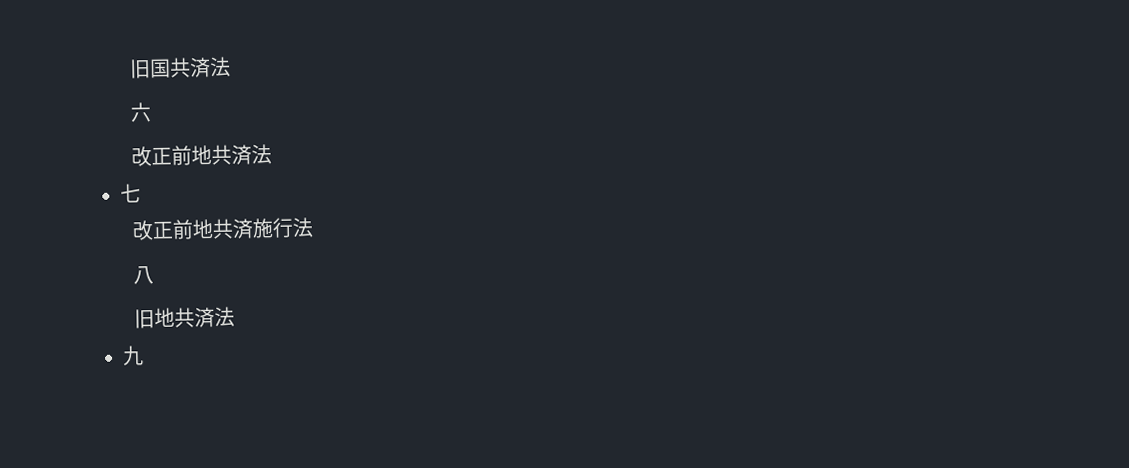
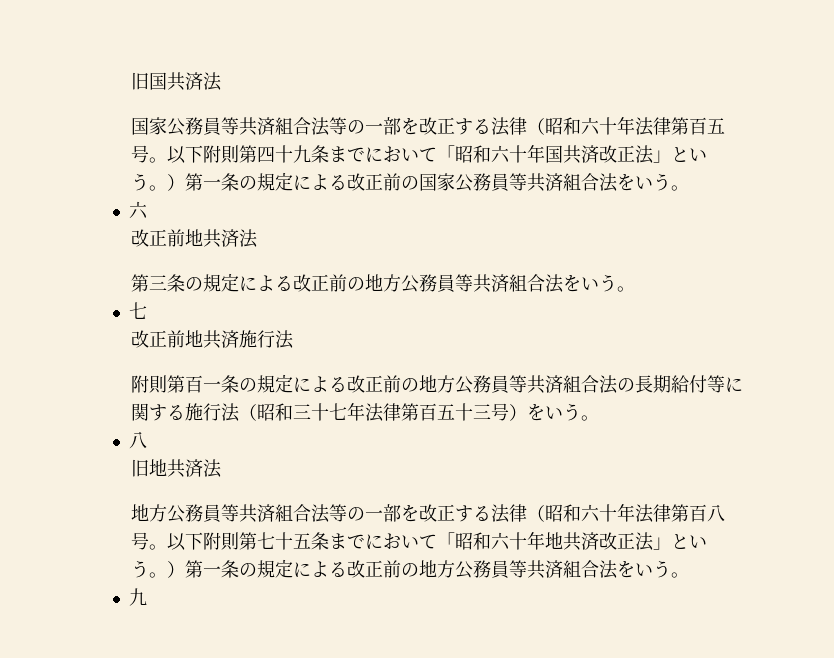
+ 国家公務員等共済組合法等の一部を改正する法律（昭和六十年法律第百五号。以下附則第四十九条までにおいて「昭和六十年国共済改正法」という。）第一条の規定による改正前の国家公務員等共済組合法をいう。
  六
  改正前地共済法
+ 第三条の規定による改正前の地方公務員等共済組合法をいう。
+ 附則第百一条の規定による改正前の地方公務員等共済組合法の長期給付等に関する施行法（昭和三十七年法律第百五十三号）をいう。
  八
  旧地共済法
+ 地方公務員等共済組合法等の一部を改正する法律（昭和六十年法律第百八号。以下附則第七十五条までにおいて「昭和六十年地共済改正法」という。）第一条の規定による改正前の地方公務員等共済組合法をいう。

